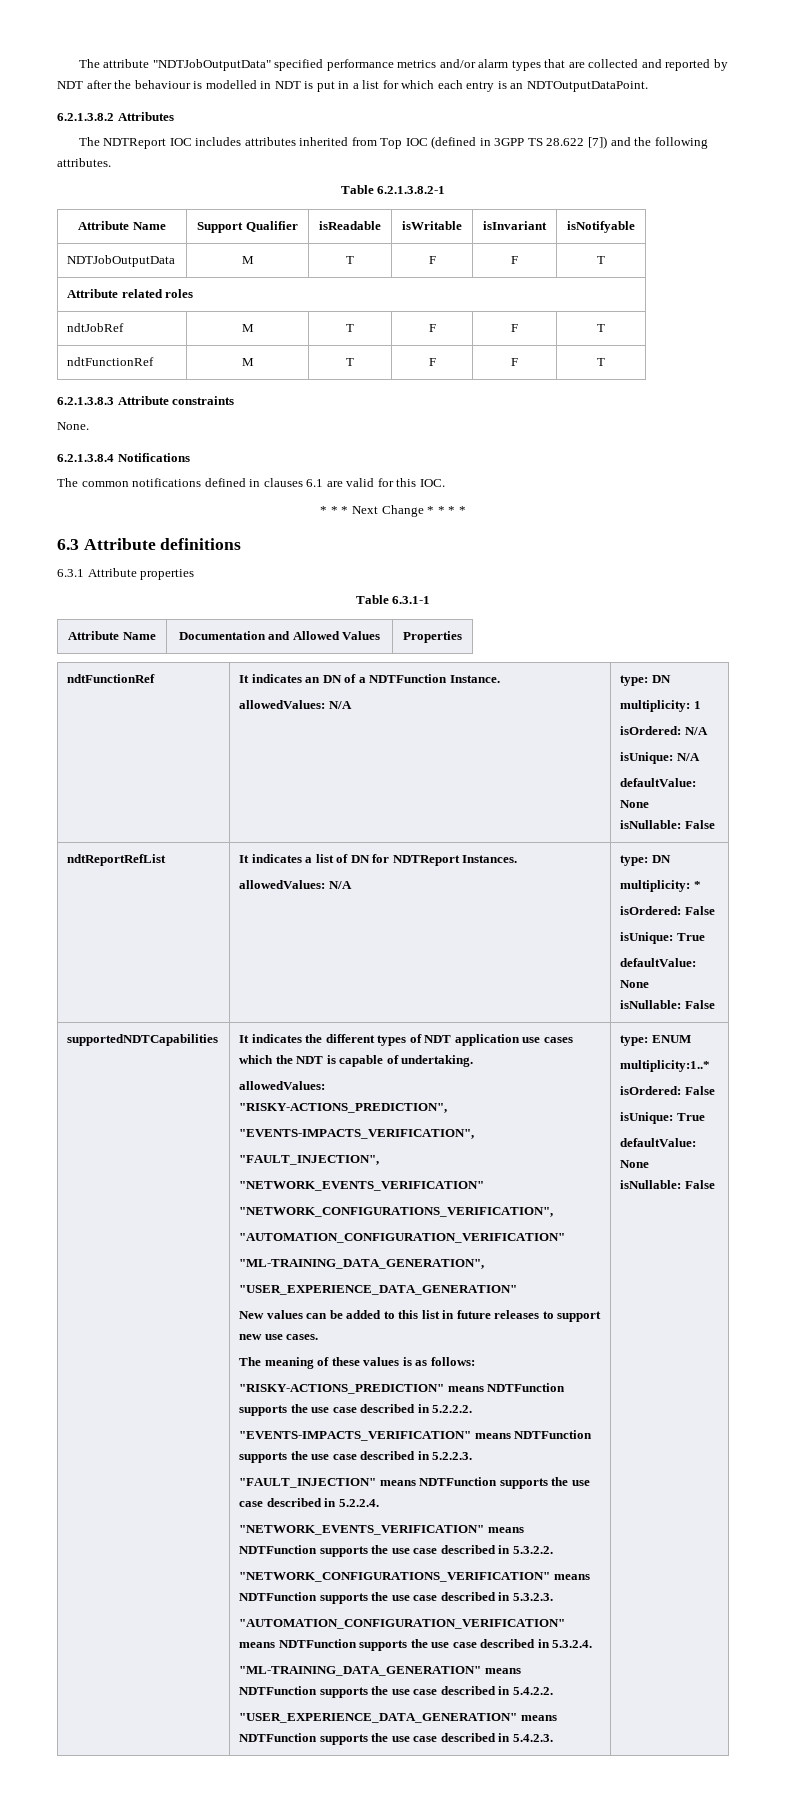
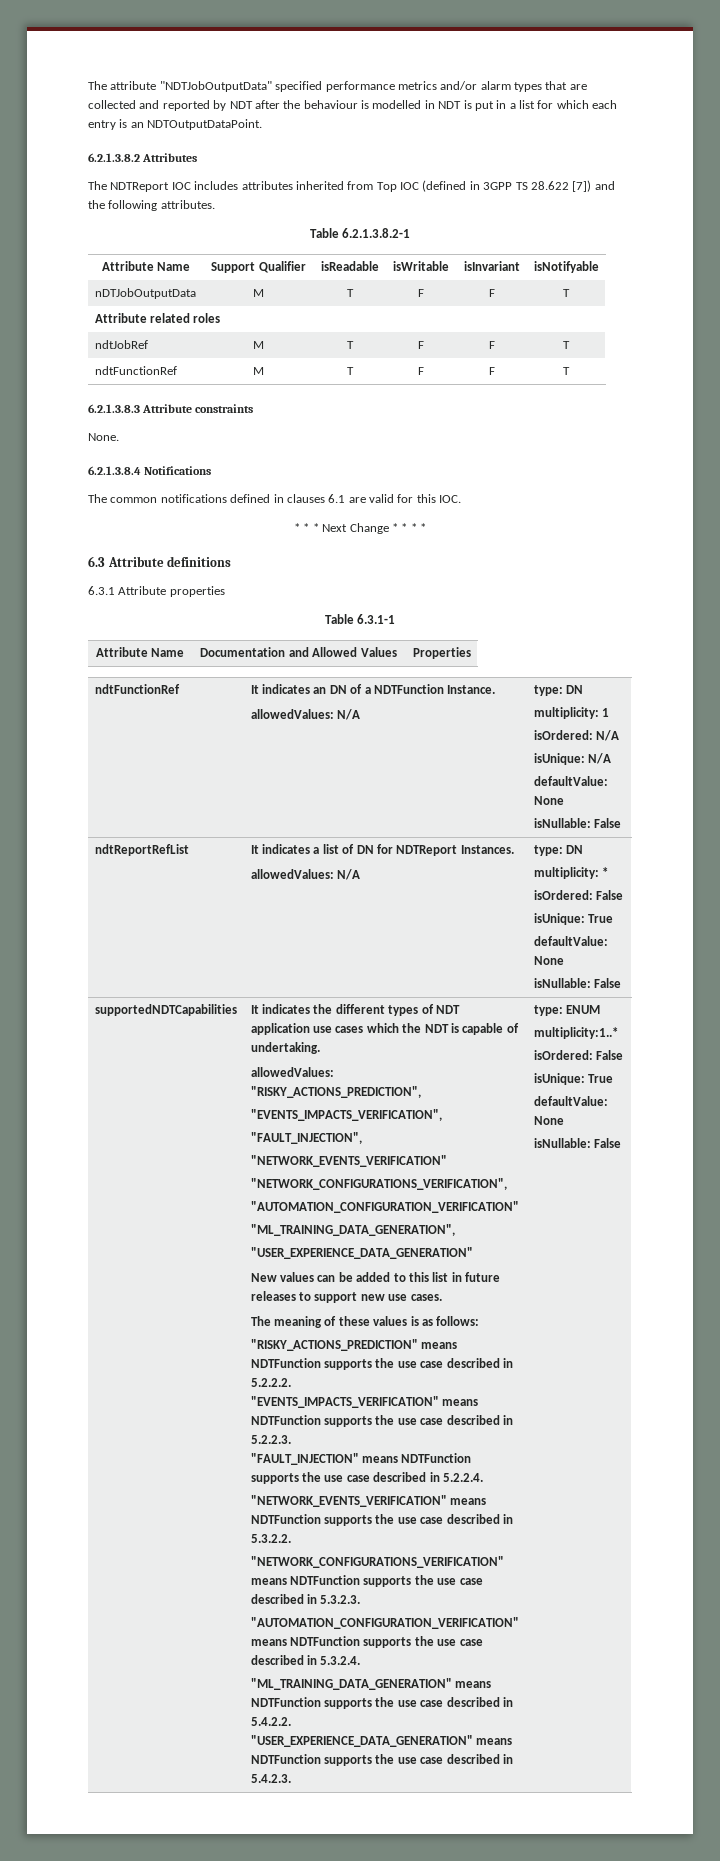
- NDTJobOutputData | M | T | F | F | T
+ nDTJobOutputData | M | T | F | F | T
- "RISKY-ACTIONS_PREDICTION",
- "EVENTS-IMPACTS_VERIFICATION",
+ "RISKY_ACTIONS_PREDICTION",
+ "EVENTS_IMPACTS_VERIFICATION",
- "ML-TRAINING_DATA_GENERATION",
+ "ML_TRAINING_DATA_GENERATION",
- "RISKY-ACTIONS_PREDICTION" means NDTFunction supports the use case described in 5.2.2.2.
+ "RISKY_ACTIONS_PREDICTION" means NDTFunction supports the use case described in 5.2.2.2.
- "EVENTS-IMPACTS_VERIFICATION" means NDTFunction supports the use case described in 5.2.2.3.
+ "EVENTS_IMPACTS_VERIFICATION" means NDTFunction supports the use case described in 5.2.2.3.
- "ML-TRAINING_DATA_GENERATION" means NDTFunction supports the use case described in 5.4.2.2.
+ "ML_TRAINING_DATA_GENERATION" means NDTFunction supports the use case described in 5.4.2.2.

